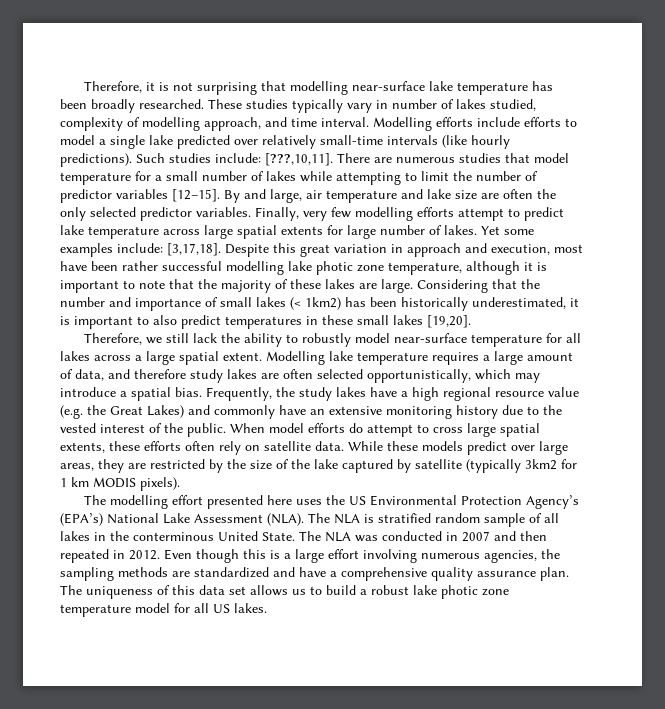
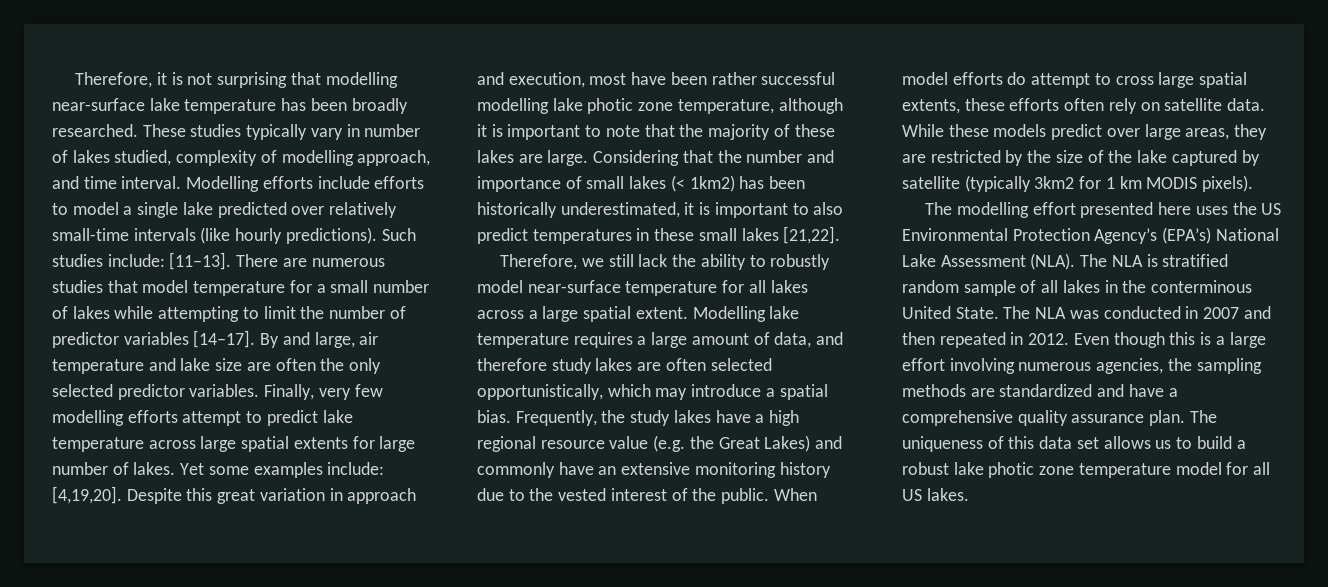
- Such studies include: [???,10,11].
+ Such studies include: [11–13].
- There are numerous studies that model temperature for a small number of lakes while attempting to limit the number of predictor variables [12–15].
+ There are numerous studies that model temperature for a small number of lakes while attempting to limit the number of predictor variables [14–17].
- Yet some examples include: [3,17,18].
+ Yet some examples include: [4,19,20].
- Considering that the number and importance of small lakes (< 1km2) has been historically underestimated, it is important to also predict temperatures in these small lakes [19,20].
+ Considering that the number and importance of small lakes (< 1km2) has been historically underestimated, it is important to also predict temperatures in these small lakes [21,22].

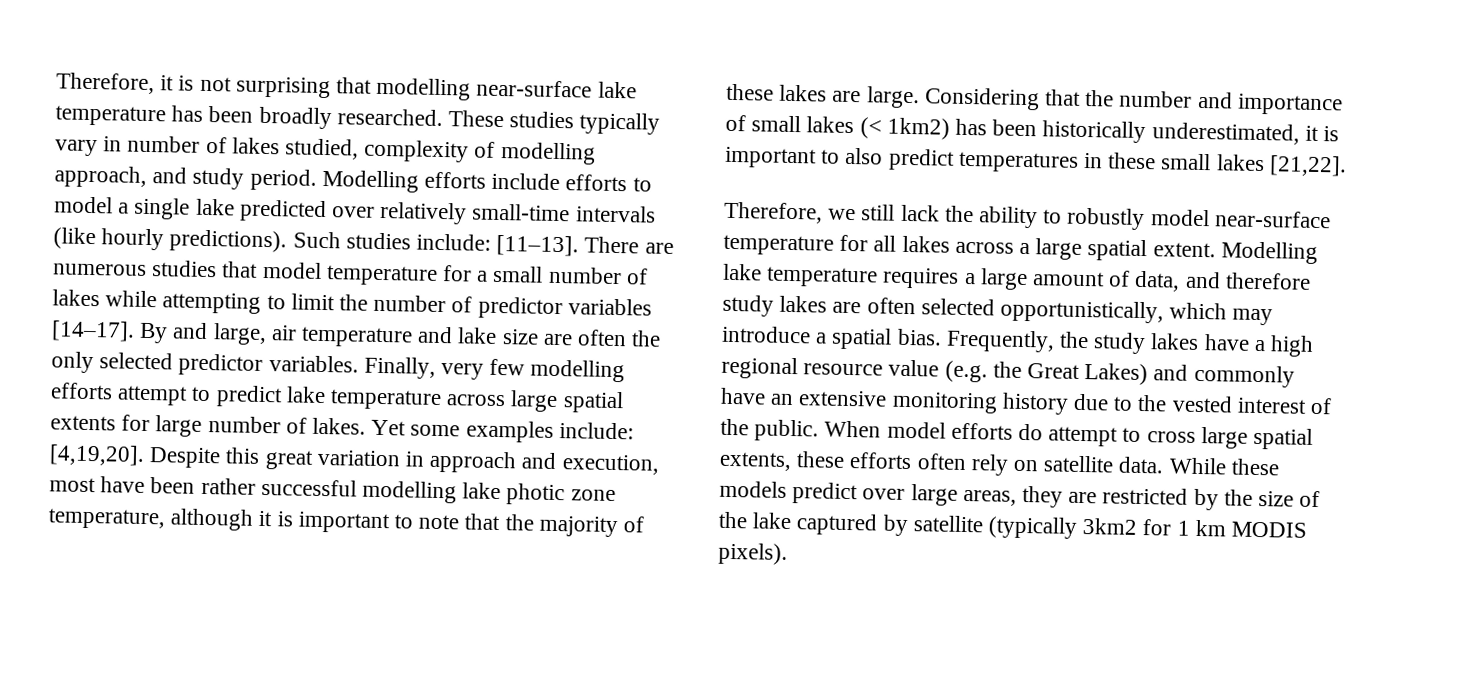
- These studies typically vary in number of lakes studied, complexity of modelling approach, and time interval.
+ These studies typically vary in number of lakes studied, complexity of modelling approach, and study period.
- The modelling effort presented here uses the US Environmental Protection Agency’s (EPA’s) National Lake Assessment (NLA). The NLA is stratified random sample of all lakes in the conterminous United State. The NLA was conducted in 2007 and then repeated in 2012. Even though this is a large effort involving numerous agencies, the sampling methods are standardized and have a comprehensive quality assurance plan. The uniqueness of this data set allows us to build a robust lake photic zone temperature model for all US lakes.

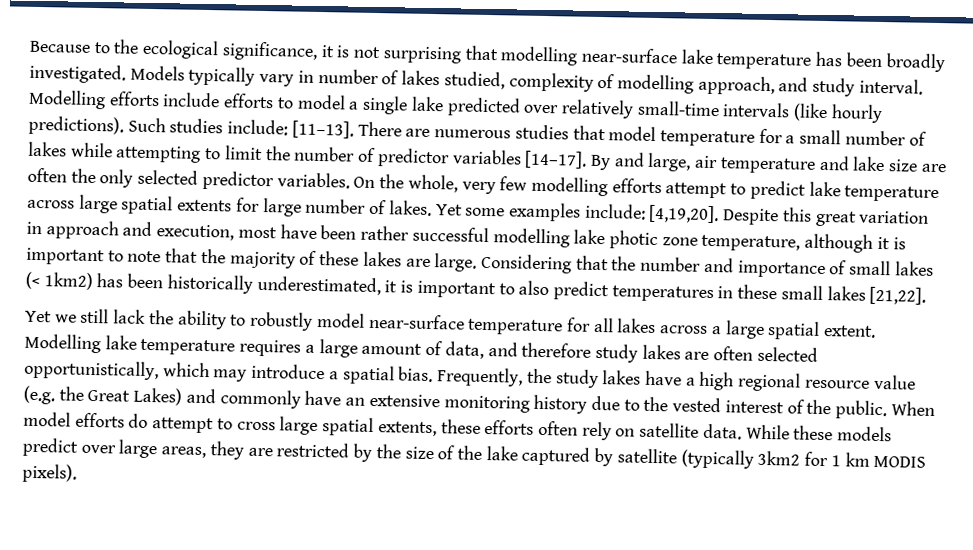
- Therefore, it is not surprising that modelling near-surface lake temperature has been broadly researched. These studies typically vary in number of lakes studied, complexity of modelling approach, and study period.
+ Because to the ecological significance, it is not surprising that modelling near-surface lake temperature has been broadly investigated. Models typically vary in number of lakes studied, complexity of modelling approach, and study interval.
- Finally, very few modelling efforts attempt to predict lake temperature across large spatial extents for large number of lakes.
+ On the whole, very few modelling efforts attempt to predict lake temperature across large spatial extents for large number of lakes.
- Therefore, we still lack the ability to robustly model near-surface temperature for all lakes across a large spatial extent.
+ Yet we still lack the ability to robustly model near-surface temperature for all lakes across a large spatial extent.

